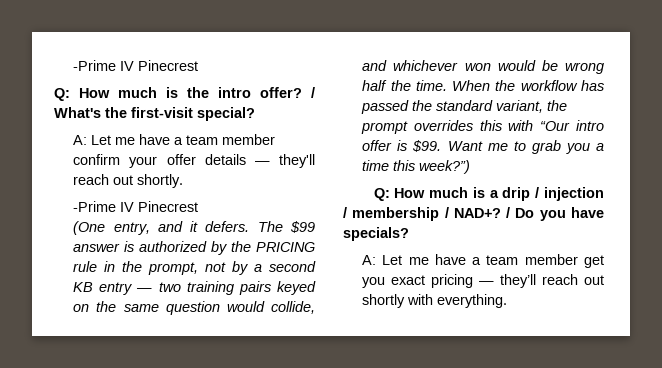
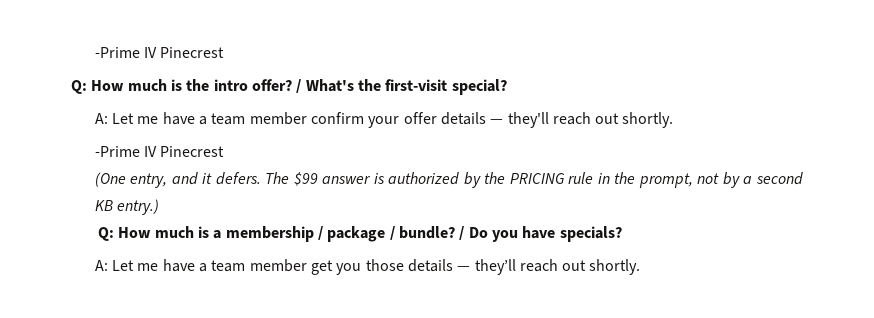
- The $99 answer is authorized by the PRICING rule in the prompt, not by a second KB entry — two training pairs keyed on the same question would collide, and whichever won would be wrong half the time. When the workflow has passed the standard variant, the prompt overrides this with “Our intro offer is $99. Want me to grab you a time this week?”)
+ The $99 answer is authorized by the PRICING rule in the prompt, not by a second KB entry.)
- Q: How much is a drip / injection / membership / NAD+?
+ Q: How much is a membership / package / bundle?
- A: Let me have a team member get you exact pricing — they’ll reach out shortly with everything.
+ A: Let me have a team member get you those details — they’ll reach out shortly.

